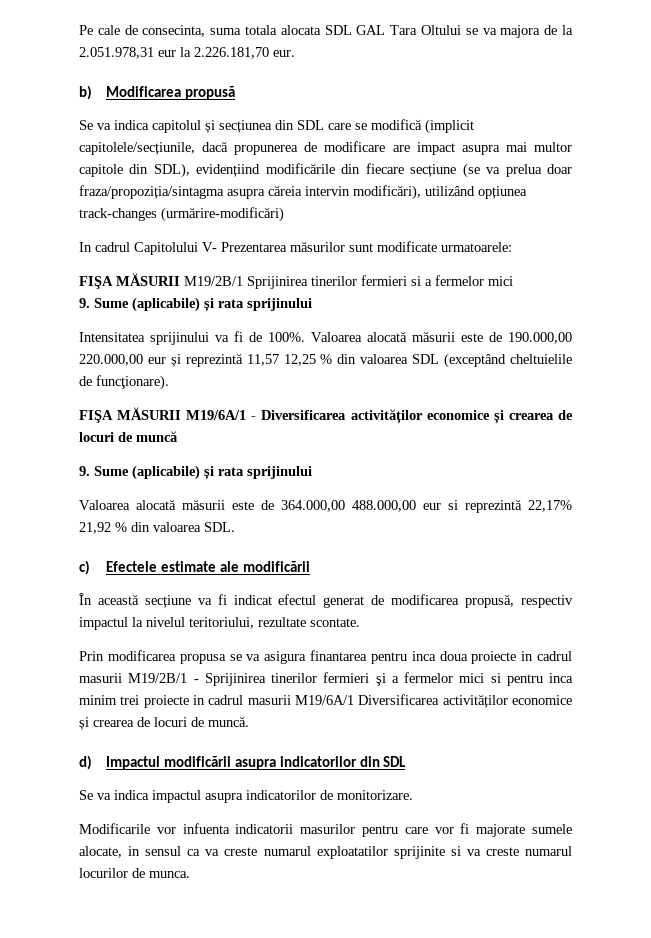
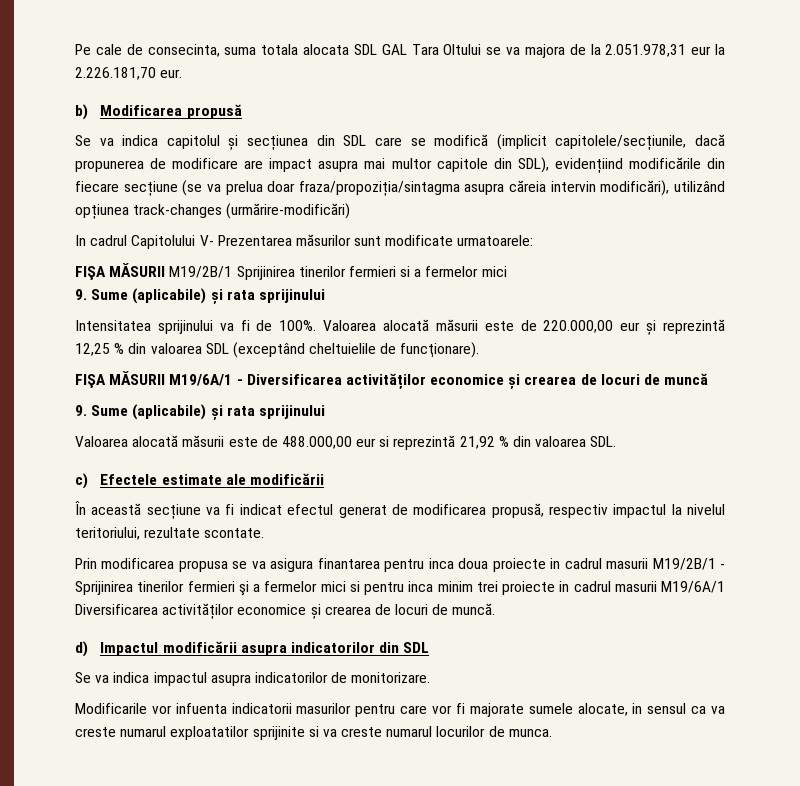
- Valoarea alocată măsurii este de 190.000,00 220.000,00 eur și reprezintă 11,57 12,25 % din valoarea SDL (exceptând cheltuielile de funcţionare).
+ Valoarea alocată măsurii este de 220.000,00 eur și reprezintă 12,25 % din valoarea SDL (exceptând cheltuielile de funcţionare).
- Valoarea alocată măsurii este de 364.000,00 488.000,00 eur si reprezintă 22,17% 21,92 % din valoarea SDL.
+ Valoarea alocată măsurii este de 488.000,00 eur si reprezintă 21,92 % din valoarea SDL.

